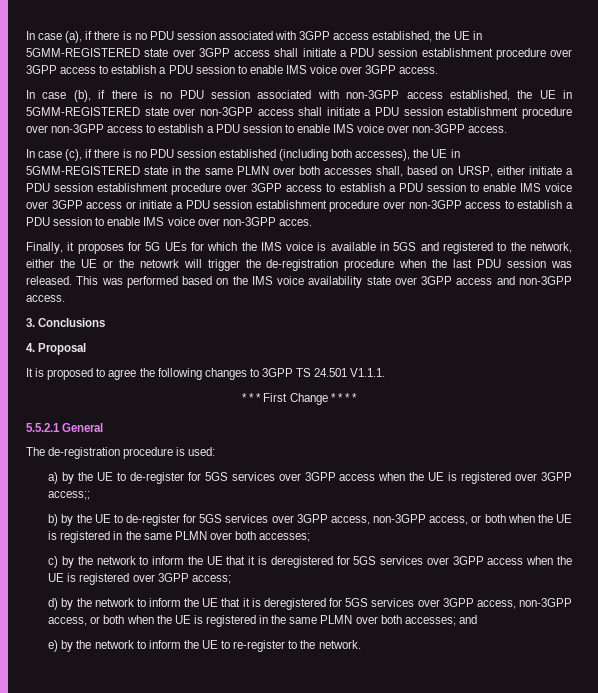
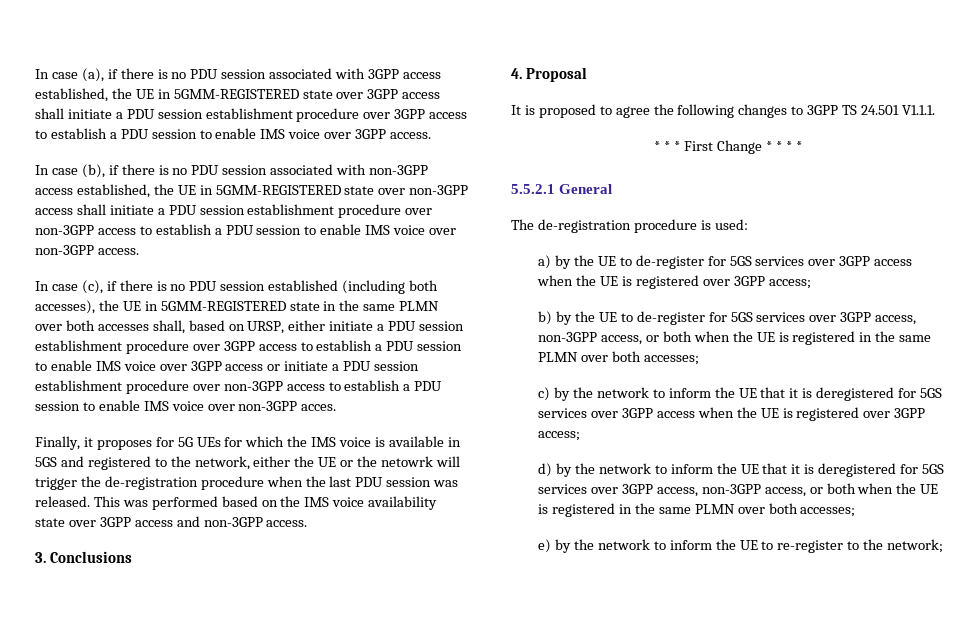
- a) by the UE to de-register for 5GS services over 3GPP access when the UE is registered over 3GPP access;;
+ a) by the UE to de-register for 5GS services over 3GPP access when the UE is registered over 3GPP access;
- d) by the network to inform the UE that it is deregistered for 5GS services over 3GPP access, non-3GPP access, or both when the UE is registered in the same PLMN over both accesses; and
+ d) by the network to inform the UE that it is deregistered for 5GS services over 3GPP access, non-3GPP access, or both when the UE is registered in the same PLMN over both accesses;
- e) by the network to inform the UE to re-register to the network.
+ e) by the network to inform the UE to re-register to the network;

